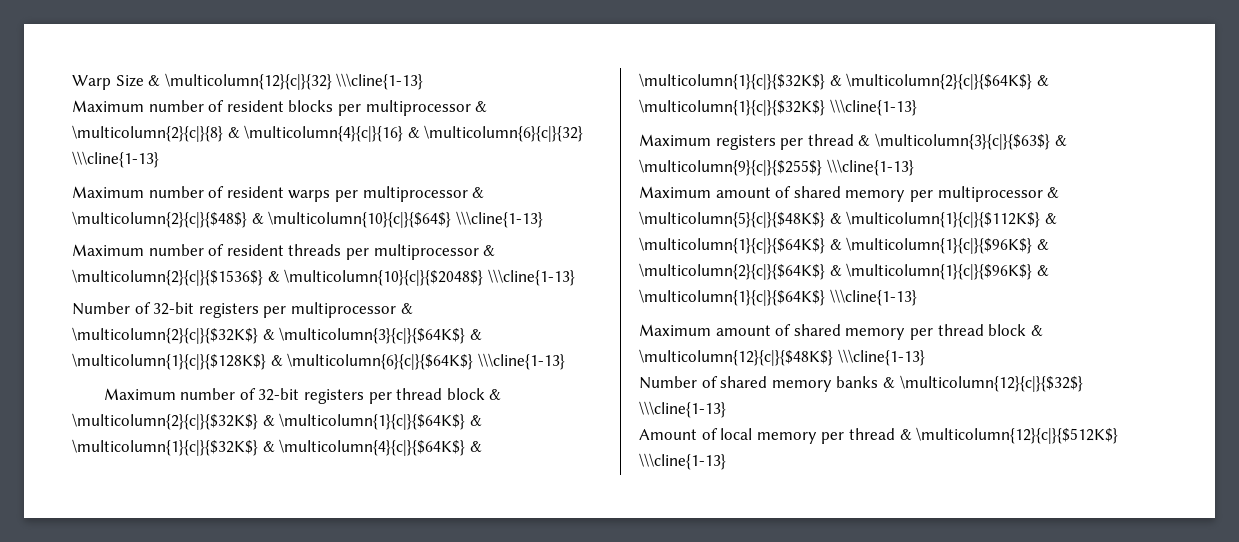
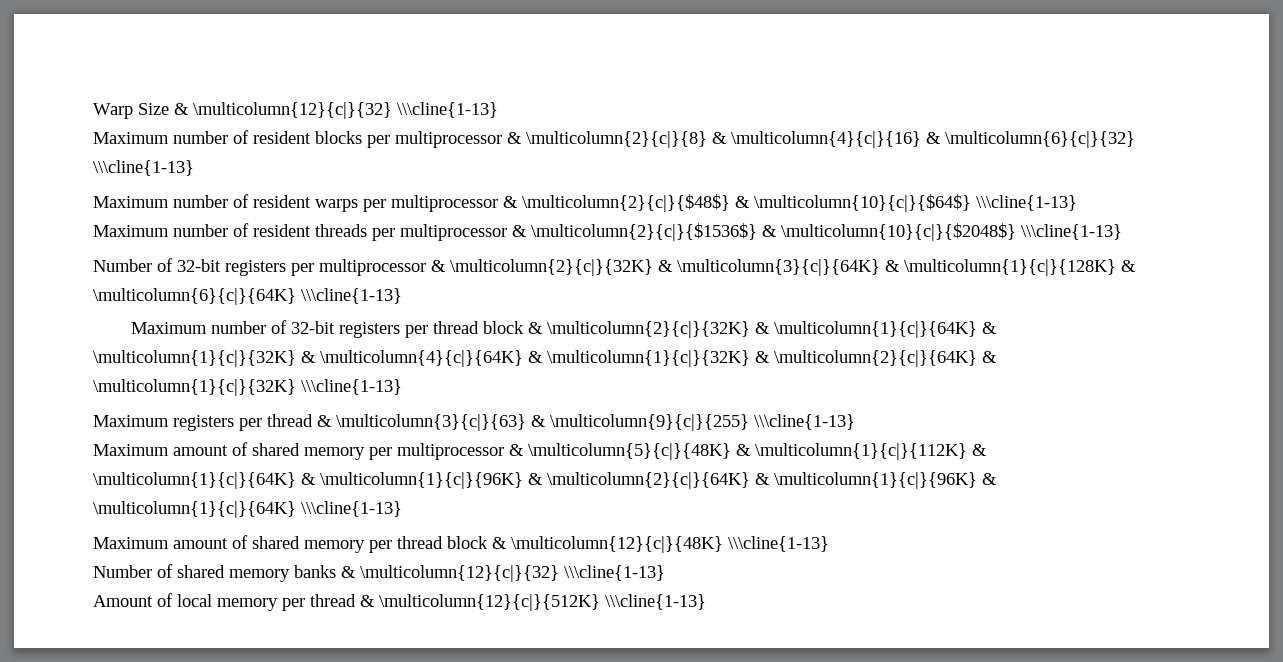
- Number of 32-bit registers per multiprocessor & \multicolumn{2}{c|}{$32K$} & \multicolumn{3}{c|}{$64K$} & \multicolumn{1}{c|}{$128K$} & \multicolumn{6}{c|}{$64K$} \\\cline{1-13}
+ Number of 32-bit registers per multiprocessor & \multicolumn{2}{c|}{32K} & \multicolumn{3}{c|}{64K} & \multicolumn{1}{c|}{128K} & \multicolumn{6}{c|}{64K} \\\cline{1-13}
- Maximum number of 32-bit registers per thread block & \multicolumn{2}{c|}{$32K$} & \multicolumn{1}{c|}{$64K$} & \multicolumn{1}{c|}{$32K$} & \multicolumn{4}{c|}{$64K$} & \multicolumn{1}{c|}{$32K$} & \multicolumn{2}{c|}{$64K$} & \multicolumn{1}{c|}{$32K$} \\\cline{1-13}
+ Maximum number of 32-bit registers per thread block & \multicolumn{2}{c|}{32K} & \multicolumn{1}{c|}{64K} & \multicolumn{1}{c|}{32K} & \multicolumn{4}{c|}{64K} & \multicolumn{1}{c|}{32K} & \multicolumn{2}{c|}{64K} & \multicolumn{1}{c|}{32K} \\\cline{1-13}
- Maximum registers per thread & \multicolumn{3}{c|}{$63$} & \multicolumn{9}{c|}{$255$} \\\cline{1-13}
+ Maximum registers per thread & \multicolumn{3}{c|}{63} & \multicolumn{9}{c|}{255} \\\cline{1-13}
- Maximum amount of shared memory per multiprocessor & \multicolumn{5}{c|}{$48K$} & \multicolumn{1}{c|}{$112K$} & \multicolumn{1}{c|}{$64K$} & \multicolumn{1}{c|}{$96K$} & \multicolumn{2}{c|}{$64K$} & \multicolumn{1}{c|}{$96K$} & \multicolumn{1}{c|}{$64K$} \\\cline{1-13}
+ Maximum amount of shared memory per multiprocessor & \multicolumn{5}{c|}{48K} & \multicolumn{1}{c|}{112K} & \multicolumn{1}{c|}{64K} & \multicolumn{1}{c|}{96K} & \multicolumn{2}{c|}{64K} & \multicolumn{1}{c|}{96K} & \multicolumn{1}{c|}{64K} \\\cline{1-13}
- Maximum amount of shared memory per thread block & \multicolumn{12}{c|}{$48K$} \\\cline{1-13}
+ Maximum amount of shared memory per thread block & \multicolumn{12}{c|}{48K} \\\cline{1-13}
- Number of shared memory banks & \multicolumn{12}{c|}{$32$} \\\cline{1-13}
+ Number of shared memory banks & \multicolumn{12}{c|}{32} \\\cline{1-13}
- Amount of local memory per thread & \multicolumn{12}{c|}{$512K$} \\\cline{1-13}
+ Amount of local memory per thread & \multicolumn{12}{c|}{512K} \\\cline{1-13}

